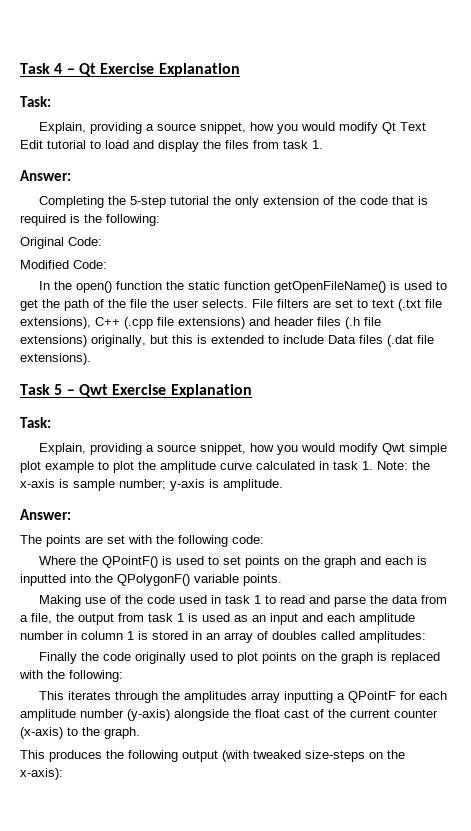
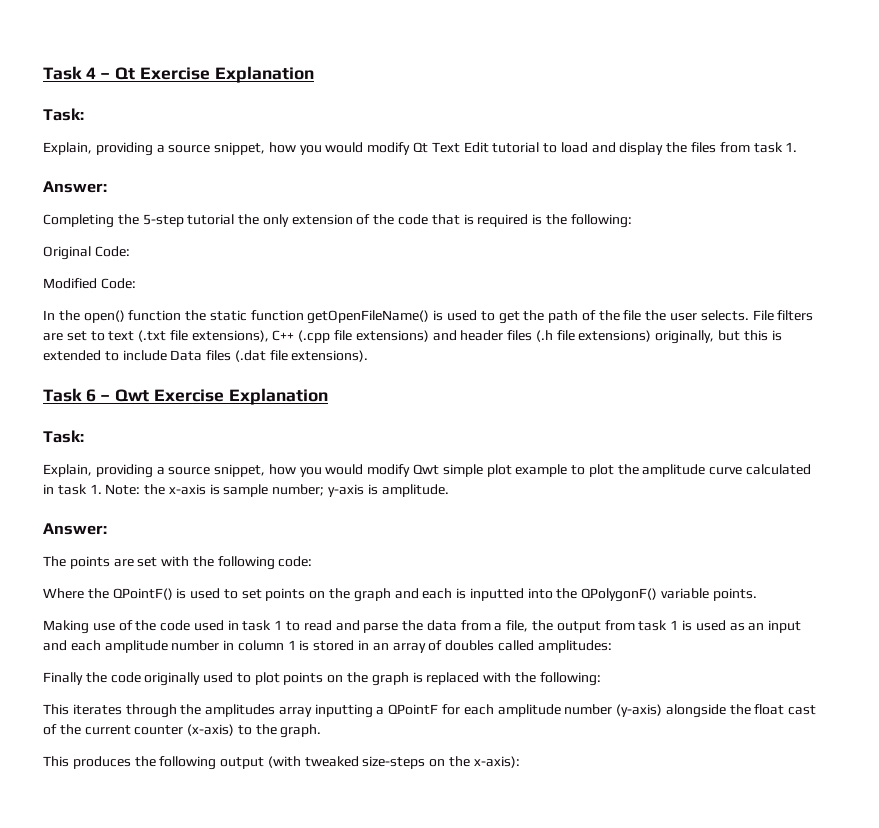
- Task 5 – Qwt Exercise Explanation
+ Task 6 – Qwt Exercise Explanation

